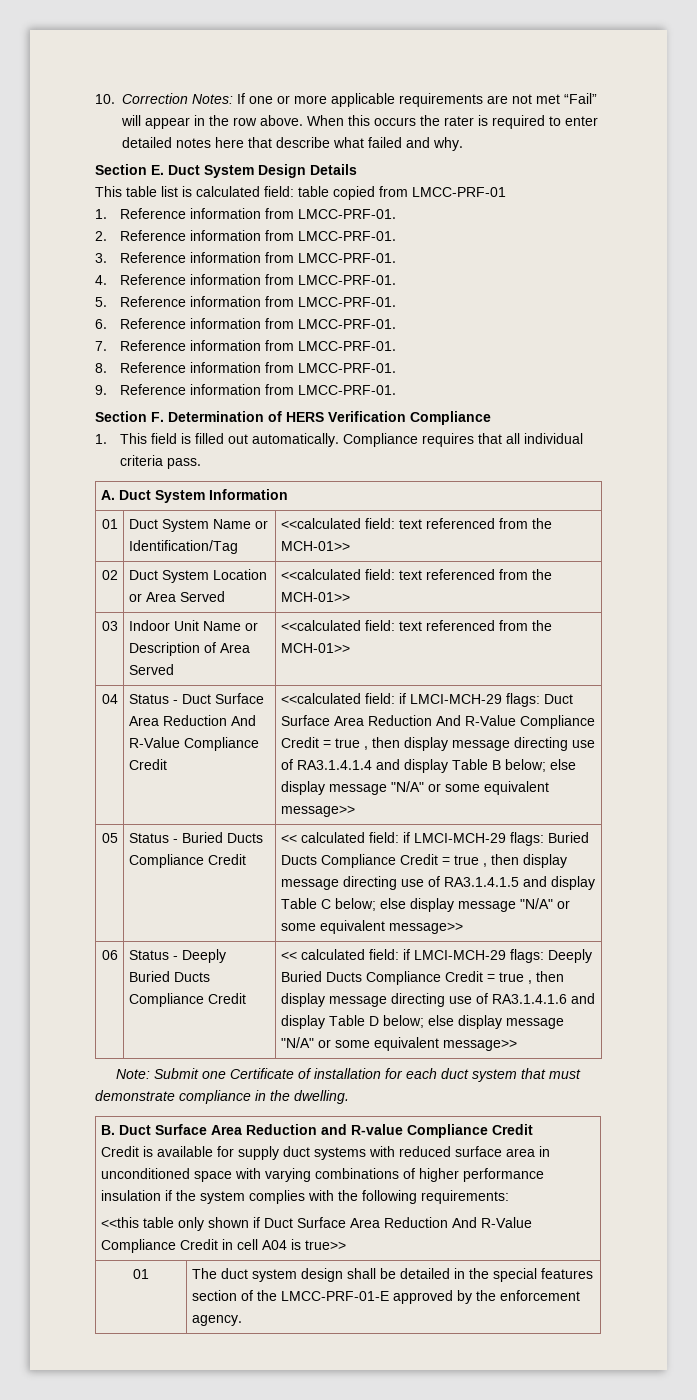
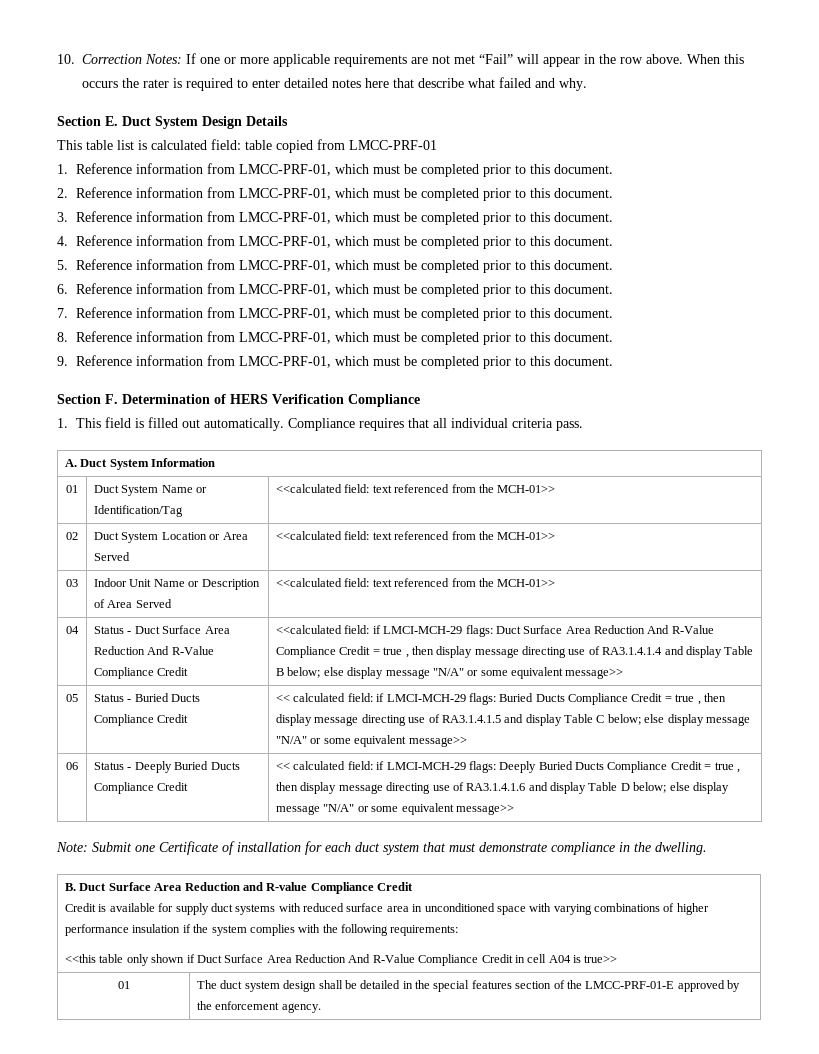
- 1. Reference information from LMCC-PRF-01.
- 2. Reference information from LMCC-PRF-01.
- 3. Reference information from LMCC-PRF-01.
- 4. Reference information from LMCC-PRF-01.
- 5. Reference information from LMCC-PRF-01.
- 6. Reference information from LMCC-PRF-01.
- 7. Reference information from LMCC-PRF-01.
- 8. Reference information from LMCC-PRF-01.
- 9. Reference information from LMCC-PRF-01.
+ 1. Reference information from LMCC-PRF-01, which must be completed prior to this document.
+ 2. Reference information from LMCC-PRF-01, which must be completed prior to this document.
+ 3. Reference information from LMCC-PRF-01, which must be completed prior to this document.
+ 4. Reference information from LMCC-PRF-01, which must be completed prior to this document.
+ 5. Reference information from LMCC-PRF-01, which must be completed prior to this document.
+ 6. Reference information from LMCC-PRF-01, which must be completed prior to this document.
+ 7. Reference information from LMCC-PRF-01, which must be completed prior to this document.
+ 8. Reference information from LMCC-PRF-01, which must be completed prior to this document.
+ 9. Reference information from LMCC-PRF-01, which must be completed prior to this document.

